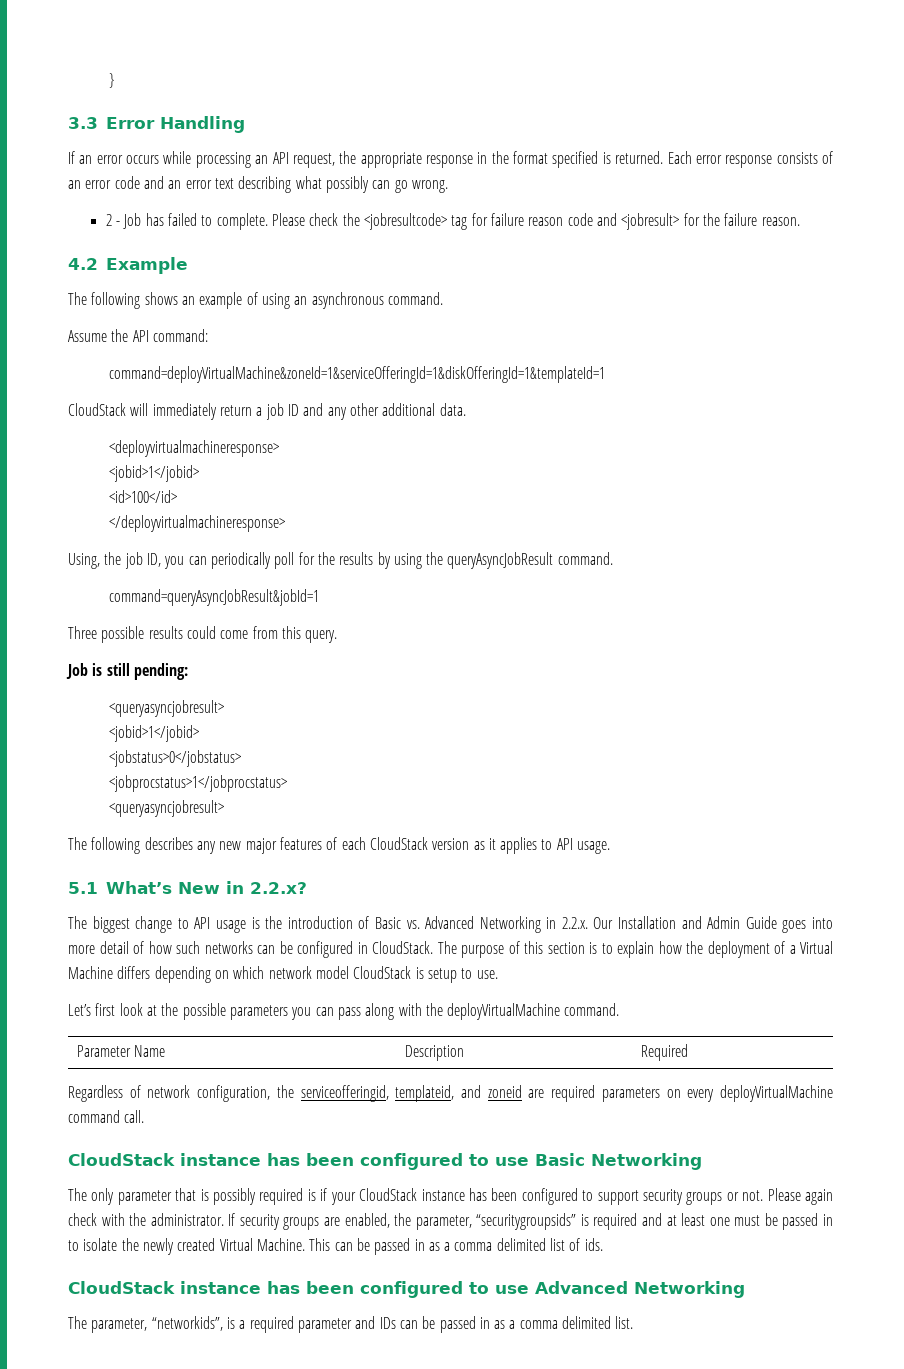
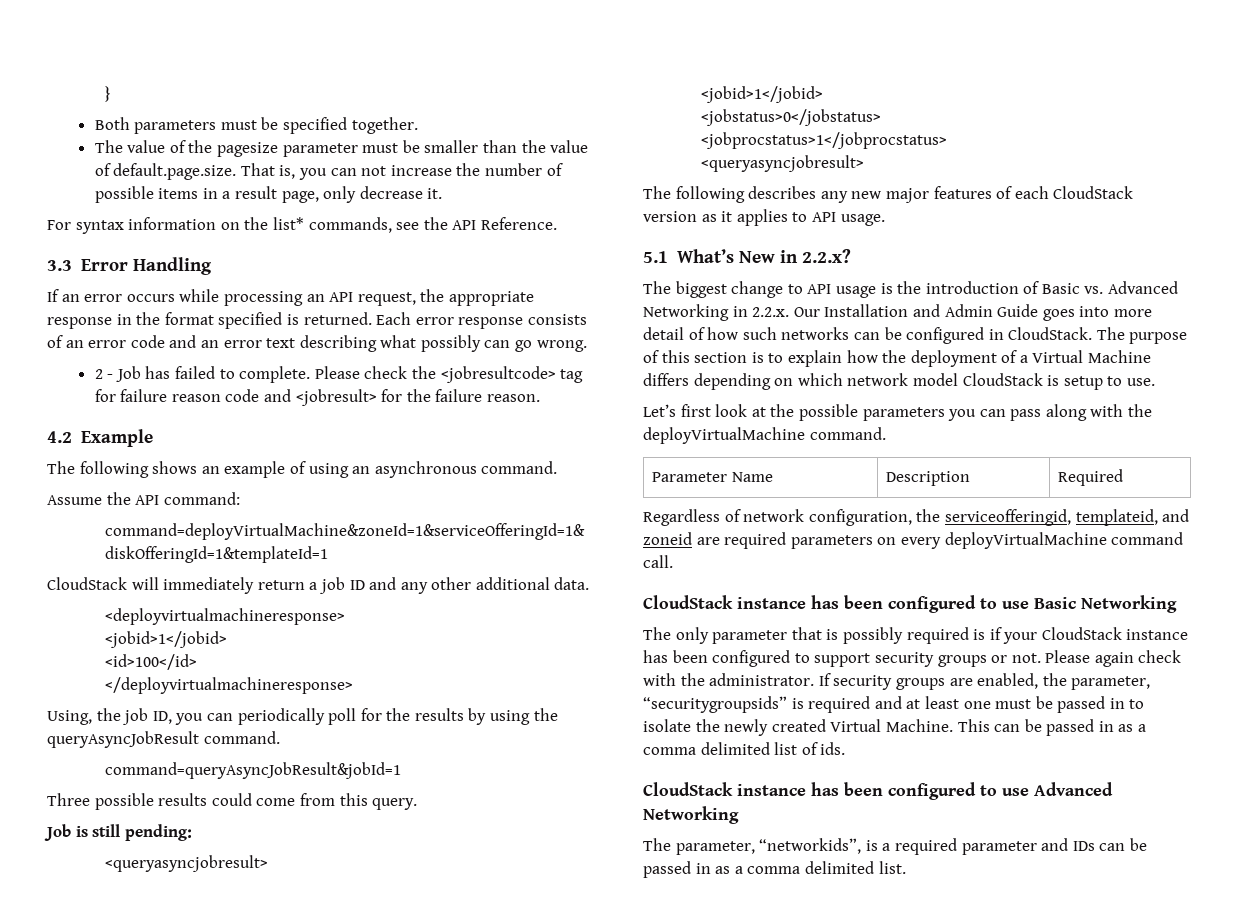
+ Both parameters must be specified together.
+ The value of the pagesize parameter must be smaller than the value of default.page.size. That is, you can not increase the number of possible items in a result page, only decrease it.
+ For syntax information on the list* commands, see the API Reference.

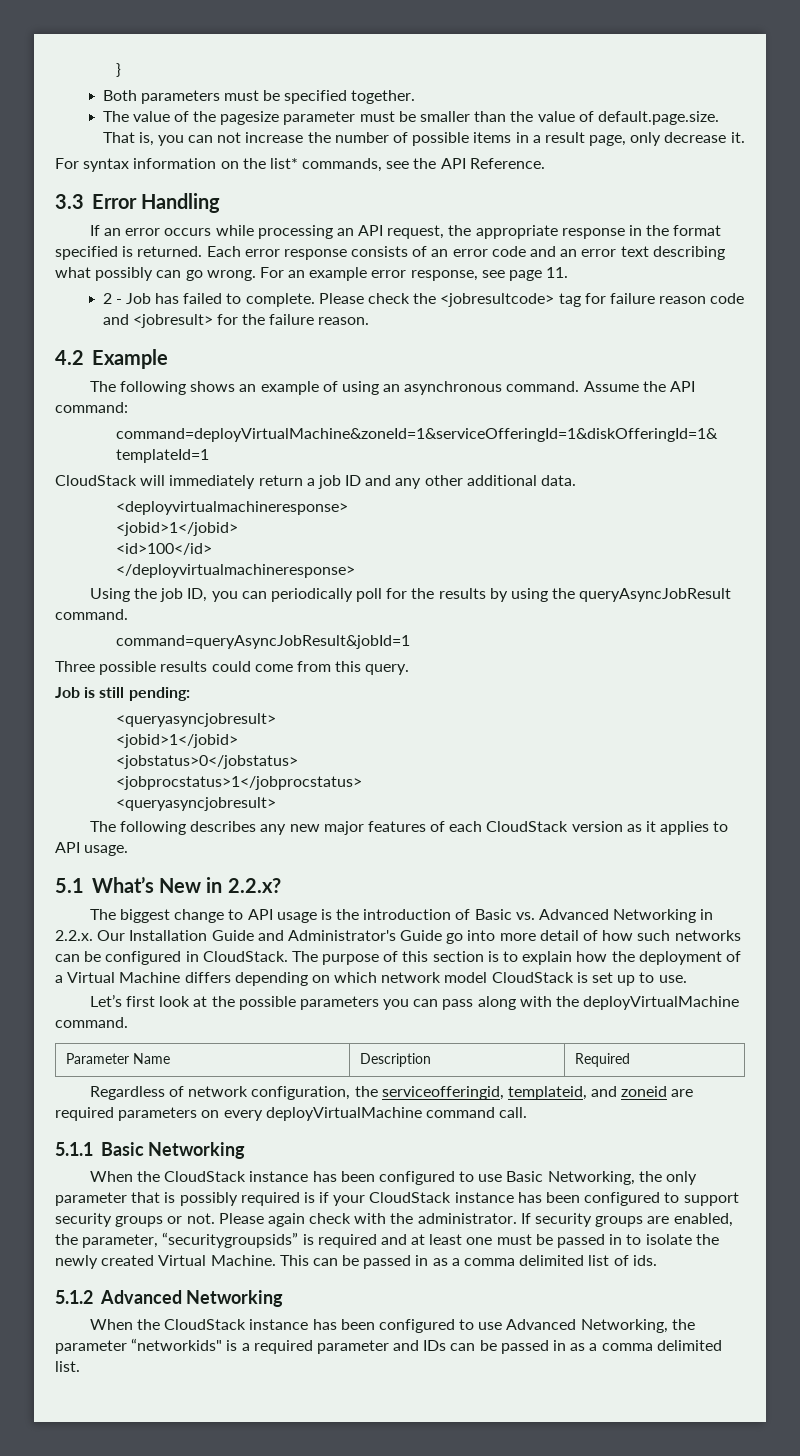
+ For an example error response, see page 11.
- The following shows an example of using an asynchronous command.
- Assume the API command:
+ The following shows an example of using an asynchronous command. Assume the API command:
- Using, the job ID, you can periodically poll for the results by using the queryAsyncJobResult command.
+ Using the job ID, you can periodically poll for the results by using the queryAsyncJobResult command.
- The biggest change to API usage is the introduction of Basic vs. Advanced Networking in 2.2.x. Our Installation and Admin Guide goes into more detail of how such networks can be configured in CloudStack.
+ The biggest change to API usage is the introduction of Basic vs. Advanced Networking in 2.2.x. Our Installation Guide and Administrator's Guide go into more detail of how such networks can be configured in CloudStack.
- The purpose of this section is to explain how the deployment of a Virtual Machine differs depending on which network model CloudStack is setup to use.
+ The purpose of this section is to explain how the deployment of a Virtual Machine differs depending on which network model CloudStack is set up to use.
- CloudStack instance has been configured to use Basic Networking
- The only parameter that is possibly required is if your CloudStack instance has been configured to support security groups or not.
+ 5.1.1 Basic Networking
+ When the CloudStack instance has been configured to use Basic Networking, the only parameter that is possibly required is if your CloudStack instance has been configured to support security groups or not.
- CloudStack instance has been configured to use Advanced Networking
- The parameter, “networkids”, is a required parameter and IDs can be passed in as a comma delimited list.
+ 5.1.2 Advanced Networking
+ When the CloudStack instance has been configured to use Advanced Networking, the parameter “networkids" is a required parameter and IDs can be passed in as a comma delimited list.

